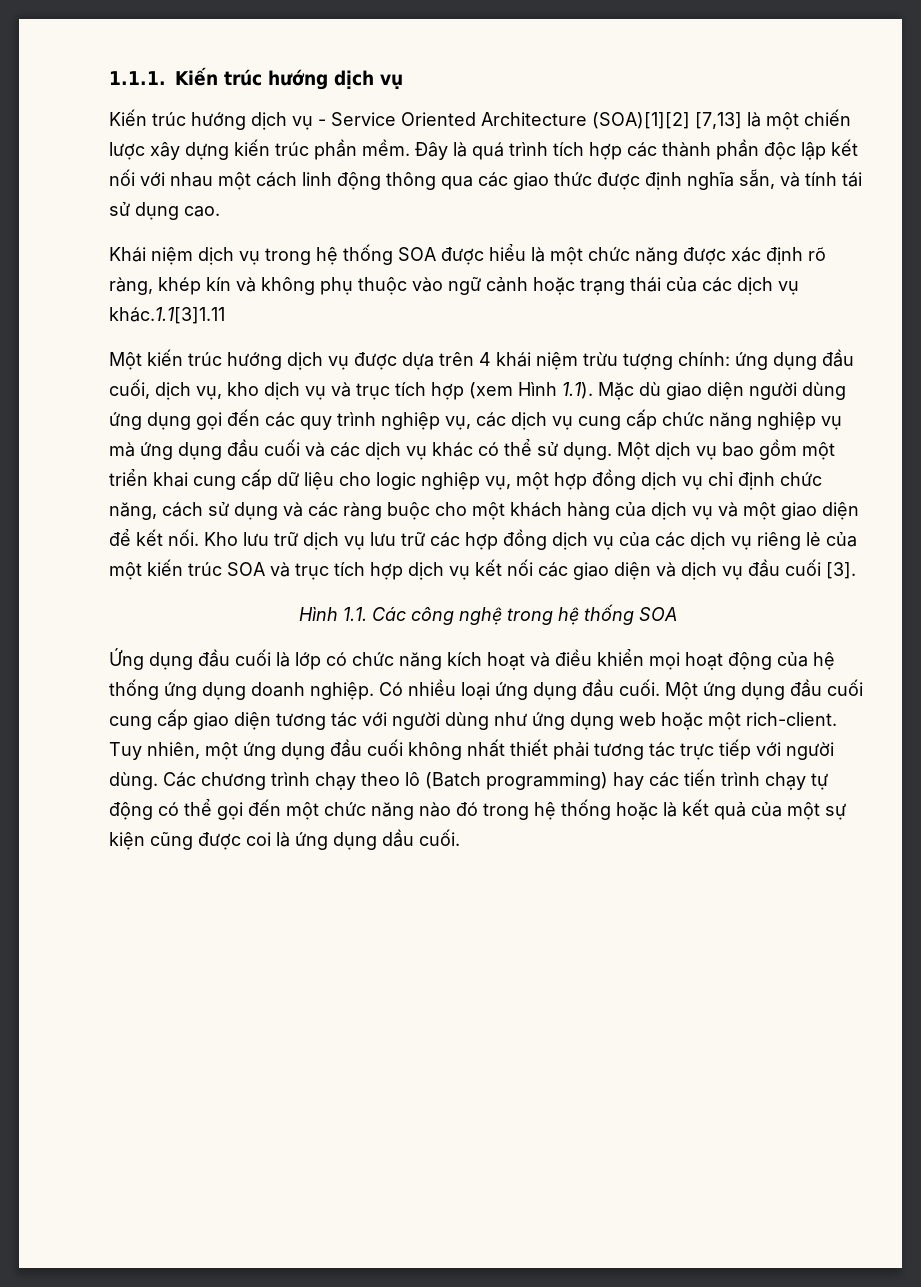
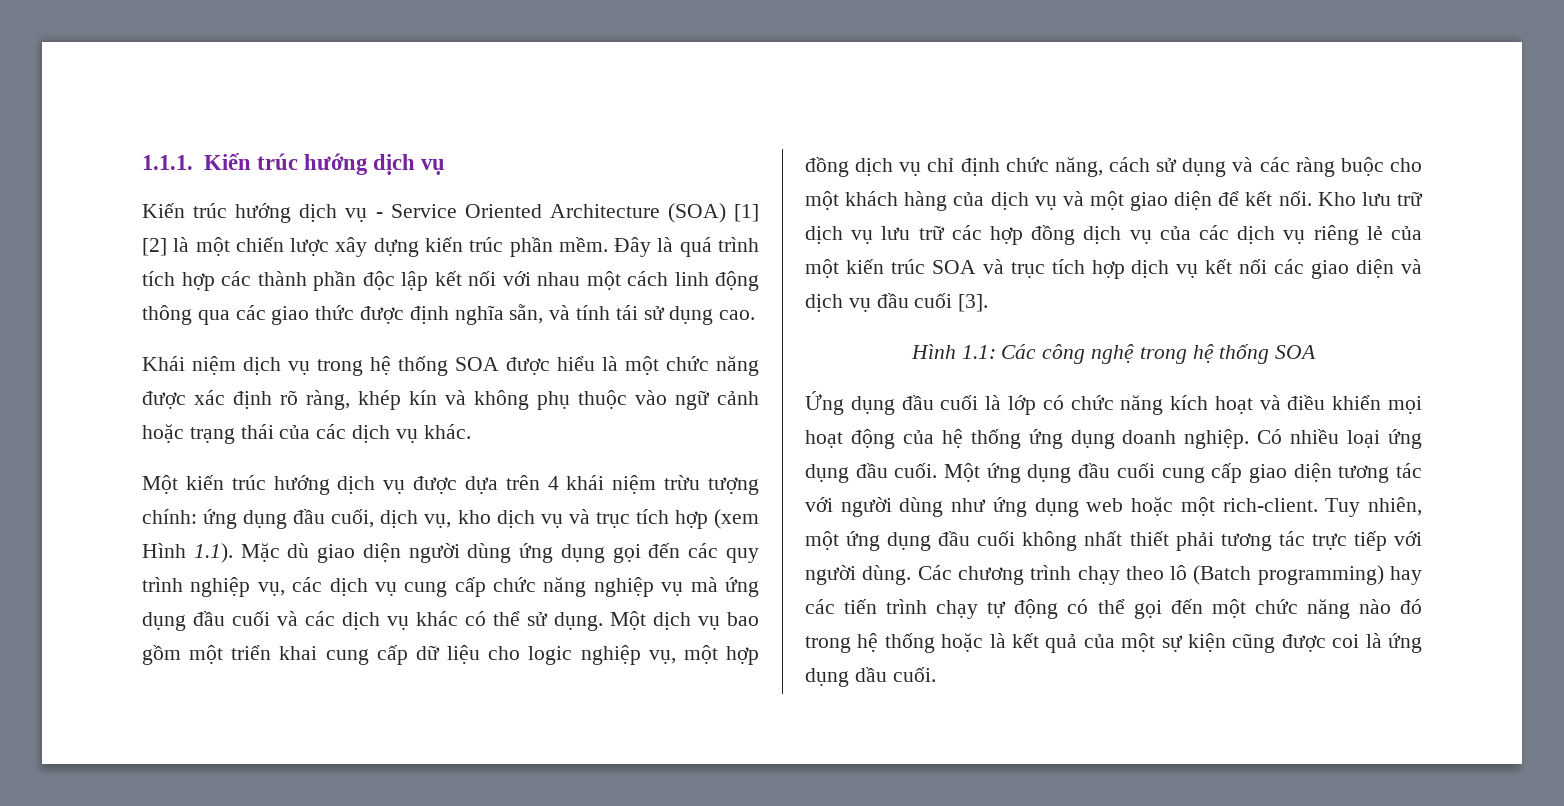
- Kiến trúc hướng dịch vụ - Service Oriented Architecture (SOA)[1][2] [7,13] là một chiến lược xây dựng kiến trúc phần mềm.
+ Kiến trúc hướng dịch vụ - Service Oriented Architecture (SOA) [1] [2] là một chiến lược xây dựng kiến trúc phần mềm.
- Khái niệm dịch vụ trong hệ thống SOA được hiểu là một chức năng được xác định rõ ràng, khép kín và không phụ thuộc vào ngữ cảnh hoặc trạng thái của các dịch vụ khác.1.1[3]1.11
+ Khái niệm dịch vụ trong hệ thống SOA được hiểu là một chức năng được xác định rõ ràng, khép kín và không phụ thuộc vào ngữ cảnh hoặc trạng thái của các dịch vụ khác.
- Hình 1.1. Các công nghệ trong hệ thống SOA
+ Hình 1.1: Các công nghệ trong hệ thống SOA

